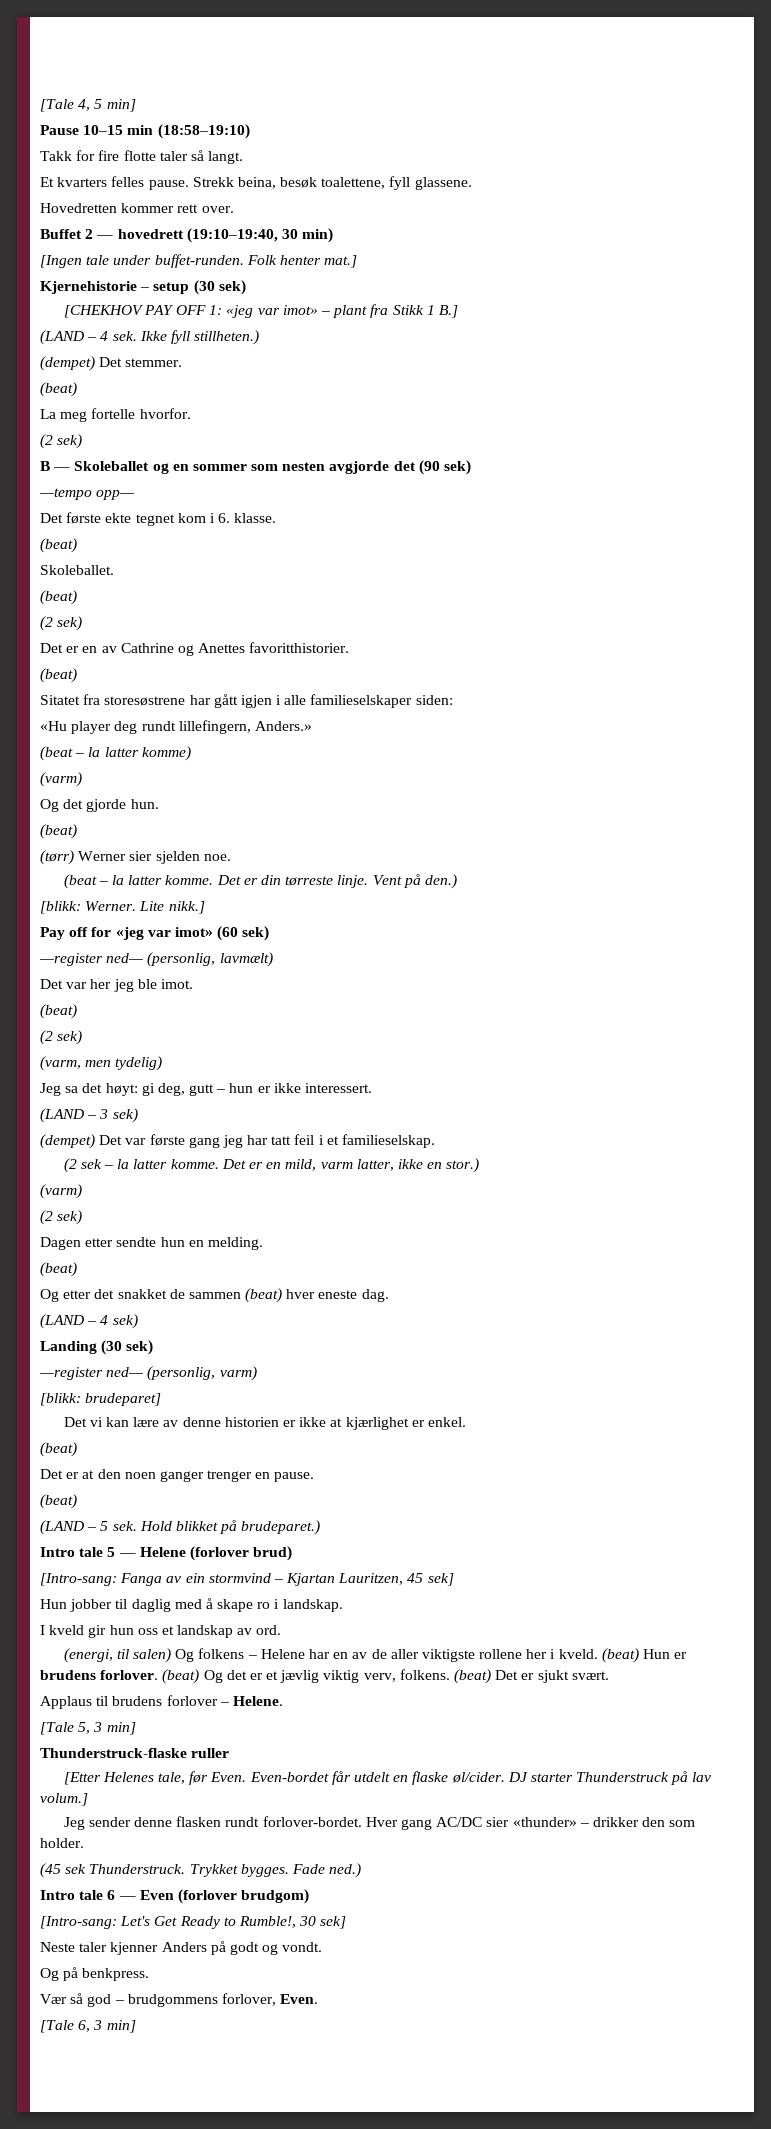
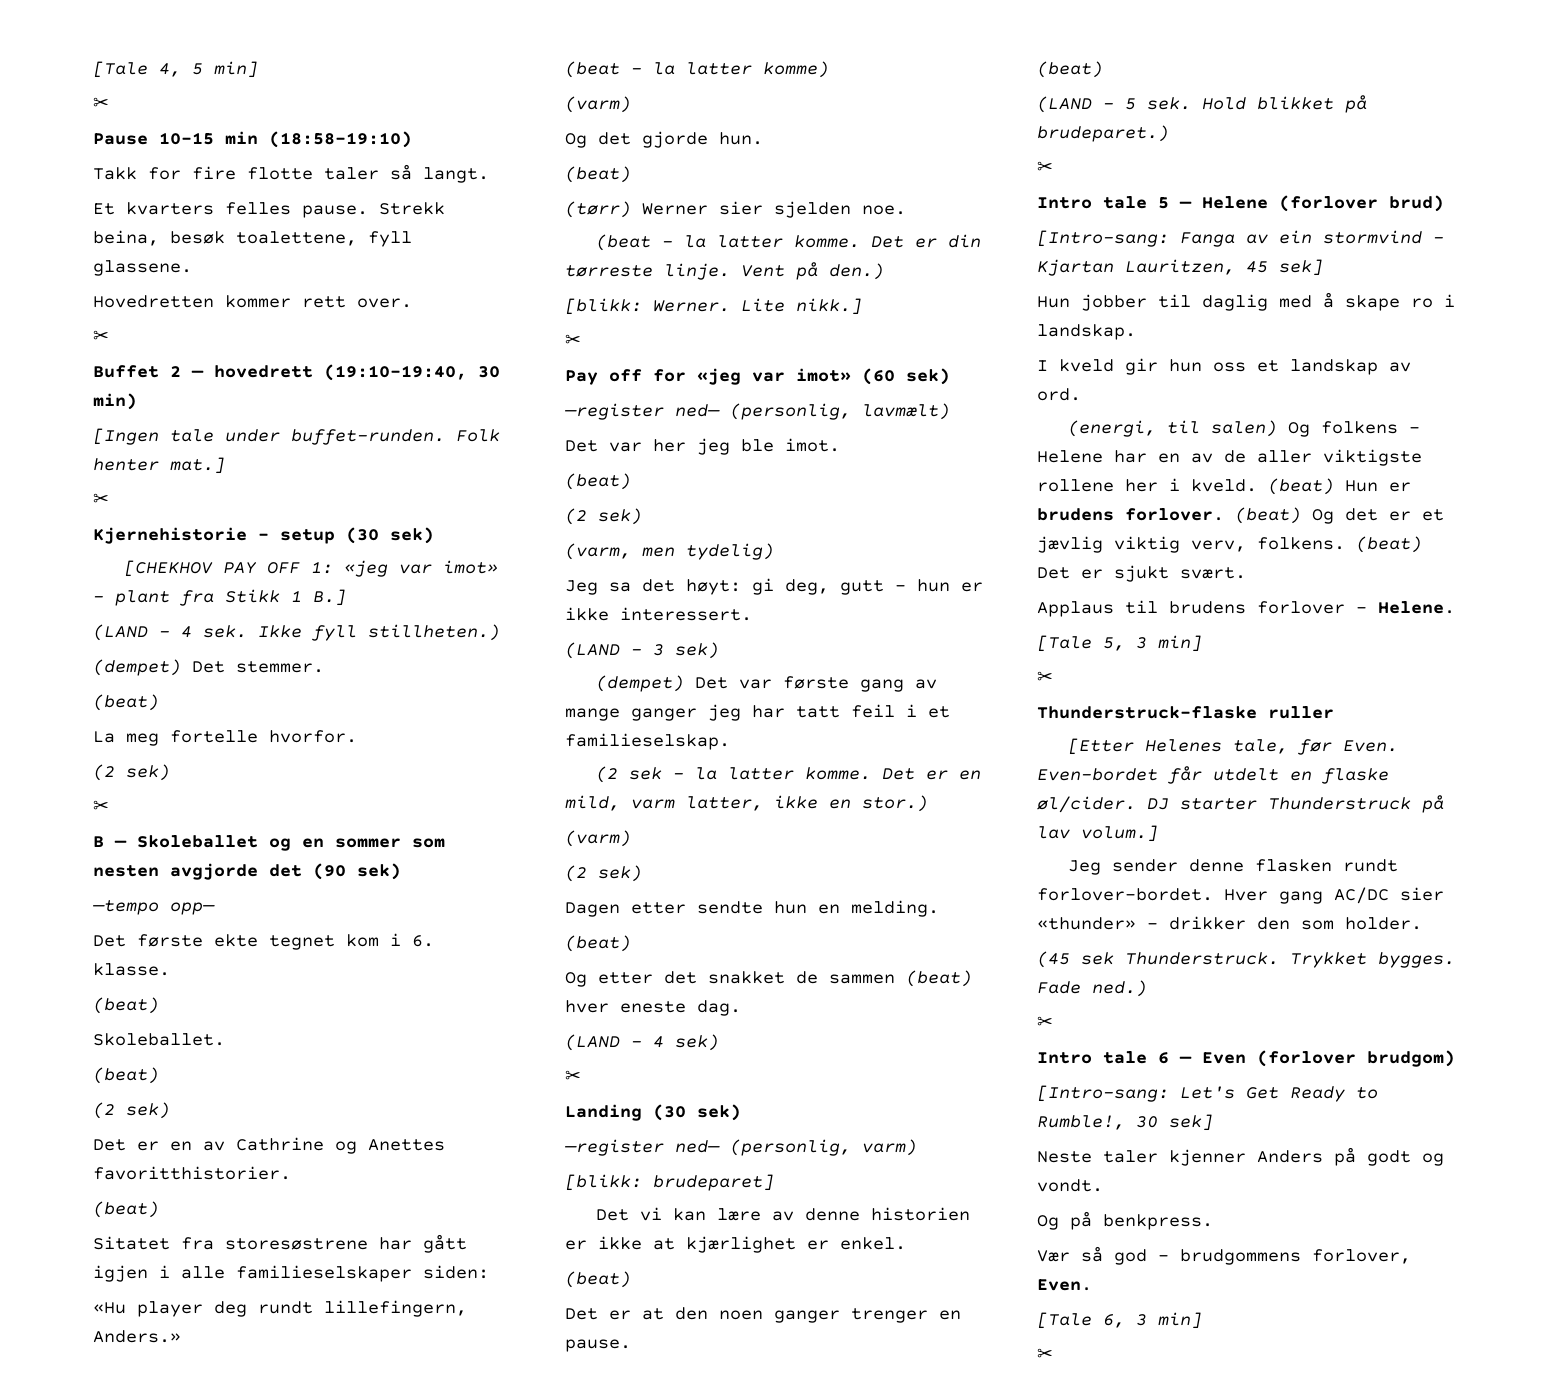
  [Tale 4, 5 min]
+ ✂
  Hovedretten kommer rett over.
+ ✂
  Folk henter mat.]
+ ✂
  La meg fortelle hvorfor.
  (2 sek)
+ ✂
  Lite nikk.]
+ ✂
- (dempet) Det var første gang jeg har tatt feil i et familieselskap.
+ (dempet) Det var første gang av mange ganger jeg har tatt feil i et familieselskap.
  (LAND – 4 sek)
+ ✂
  Hold blikket på brudeparet.)
+ ✂
  [Tale 5, 3 min]
+ ✂
  Fade ned.)
+ ✂
  [Tale 6, 3 min]
+ ✂

